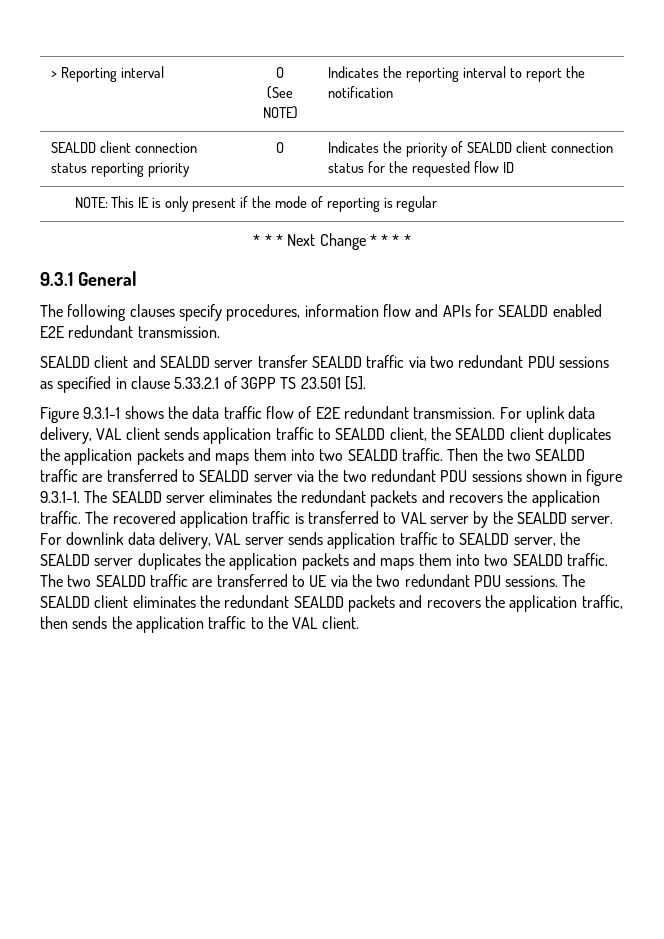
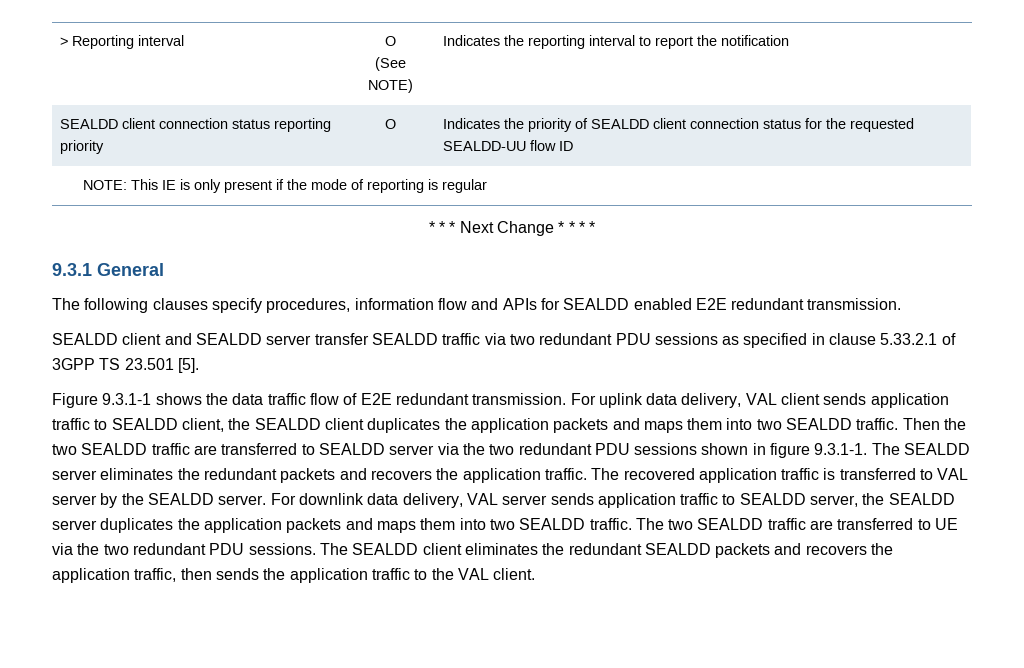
- SEALDD client connection status reporting priority | O | Indicates the priority of SEALDD client connection status for the requested flow ID
+ SEALDD client connection status reporting priority | O | Indicates the priority of SEALDD client connection status for the requested SEALDD-UU flow ID

